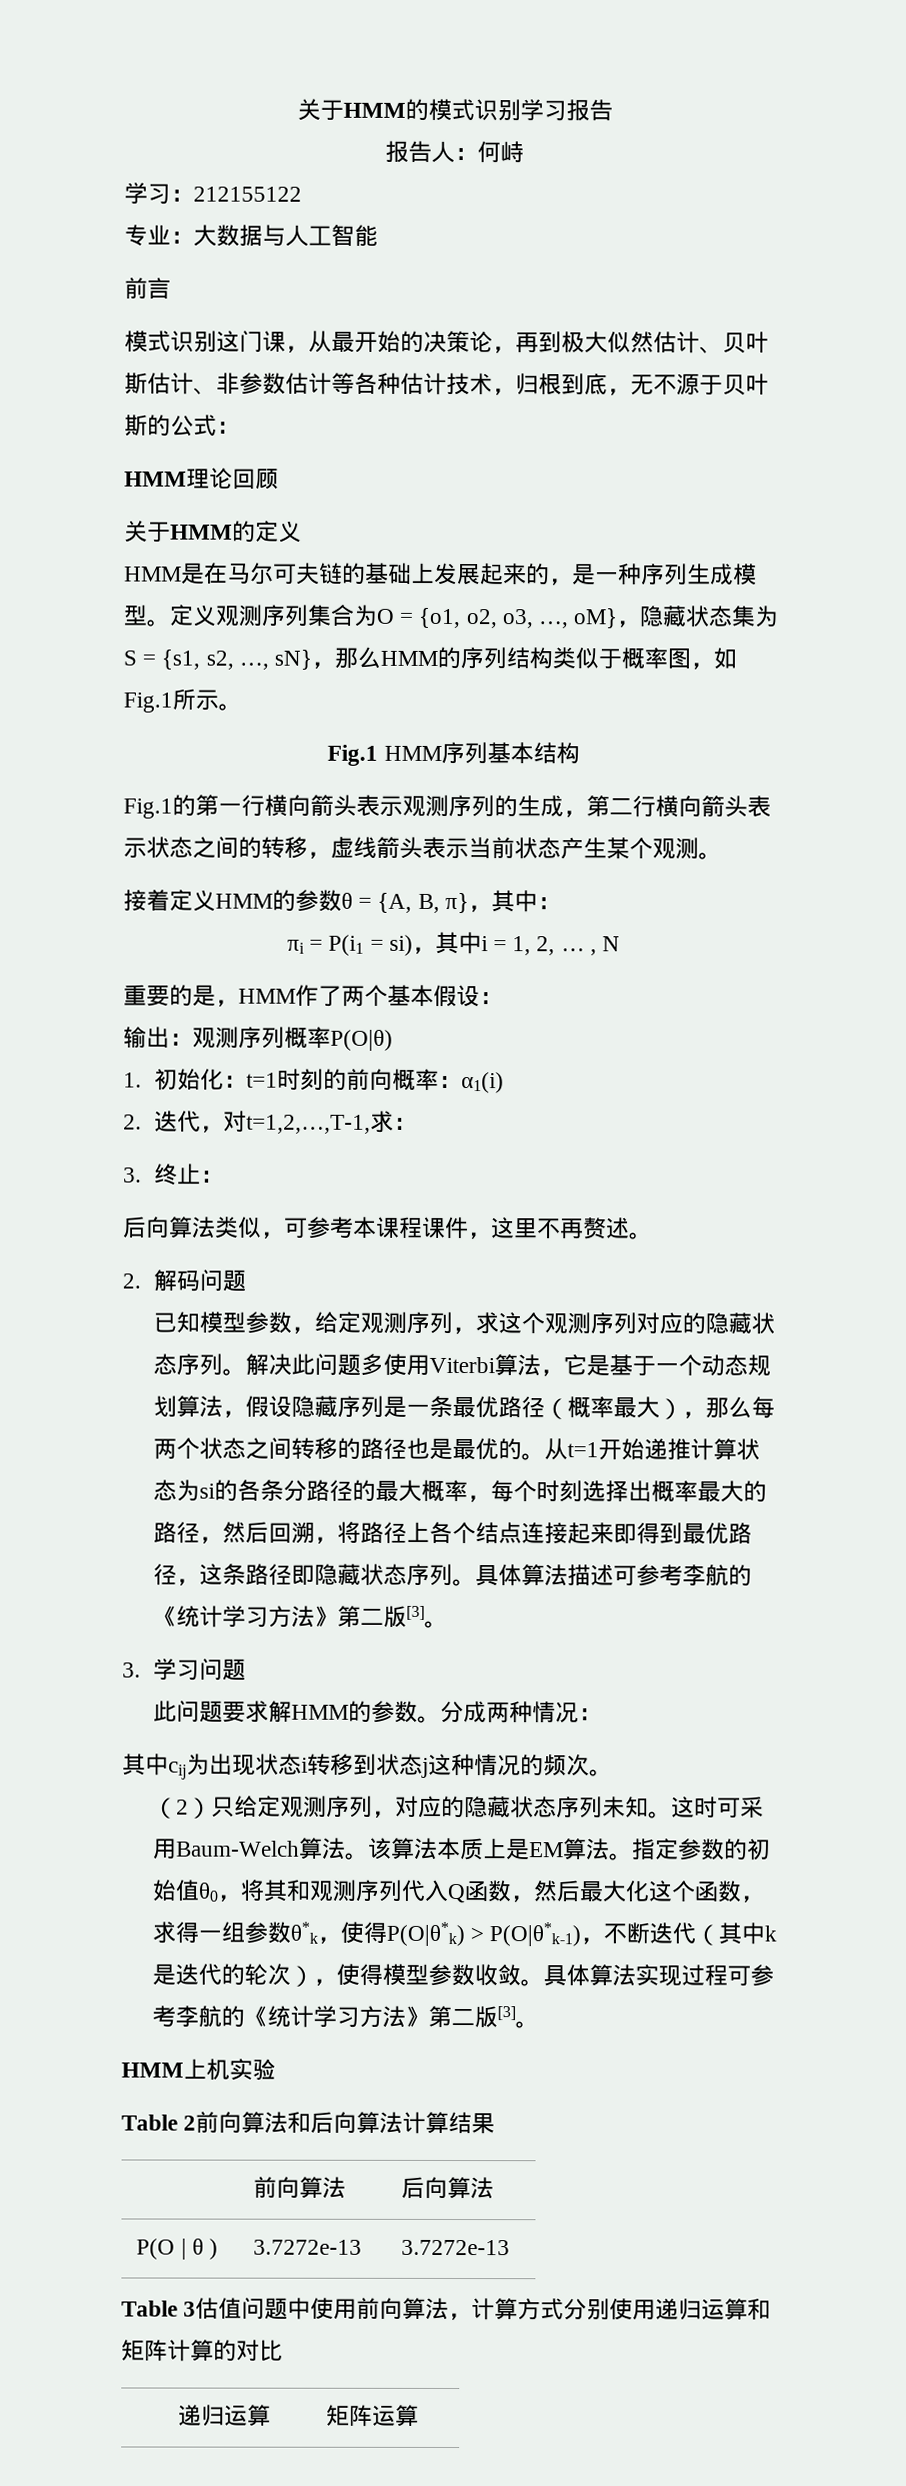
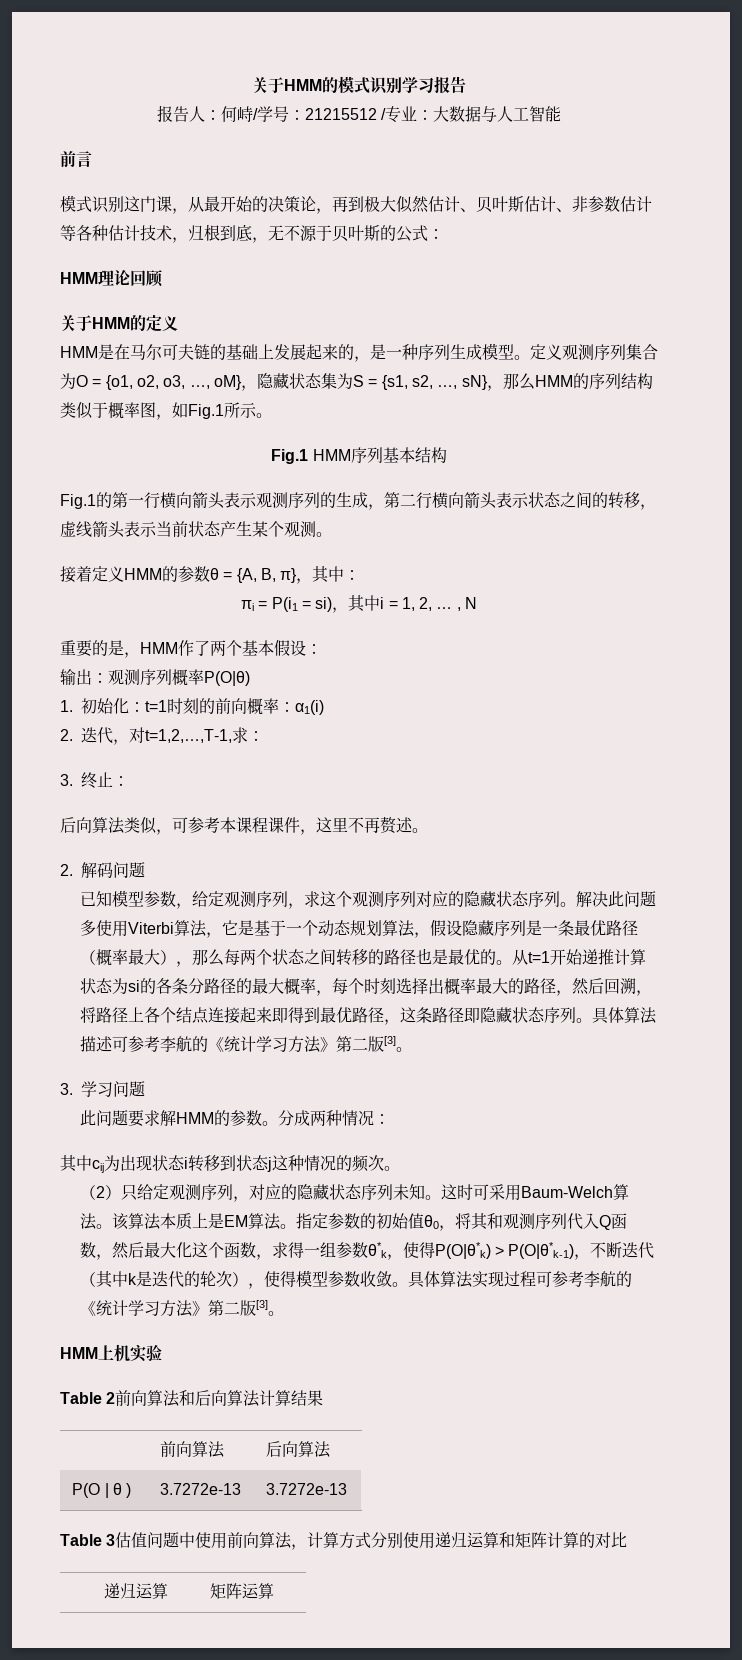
- 报告人：何峙
- 学习：212155122
- 专业：大数据与人工智能
+ 报告人：何峙/学号：21215512 /专业：大数据与人工智能

